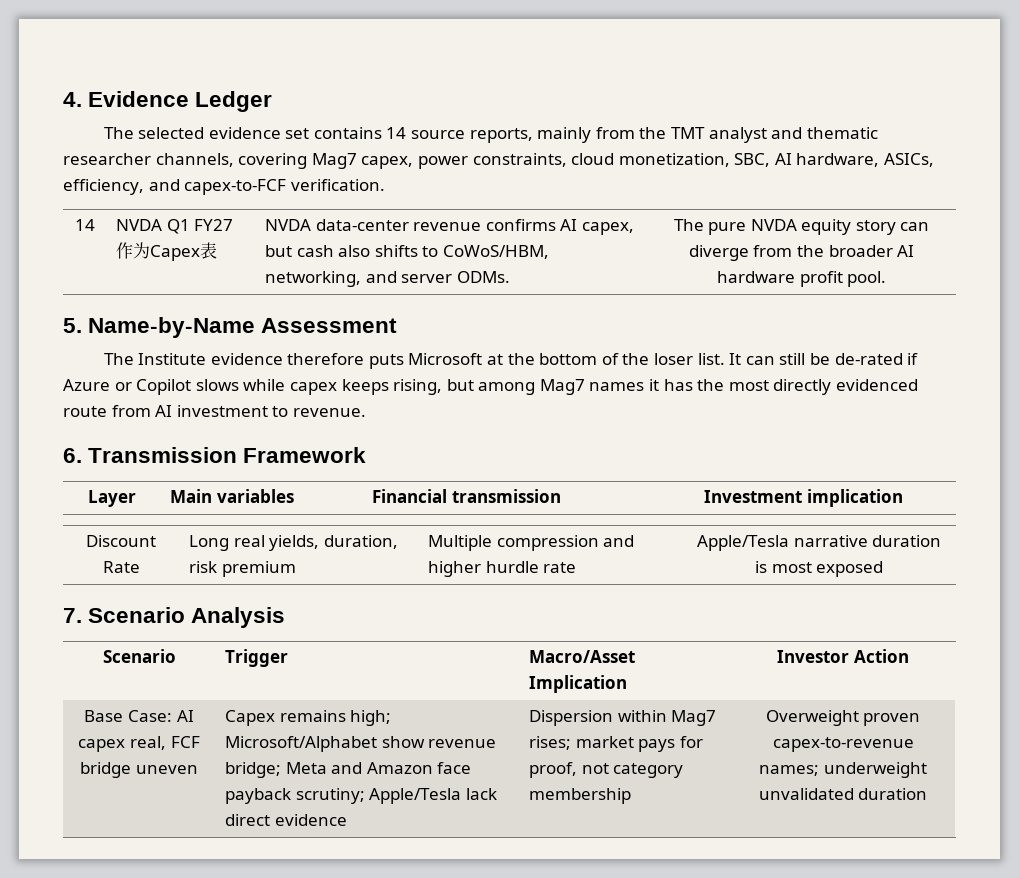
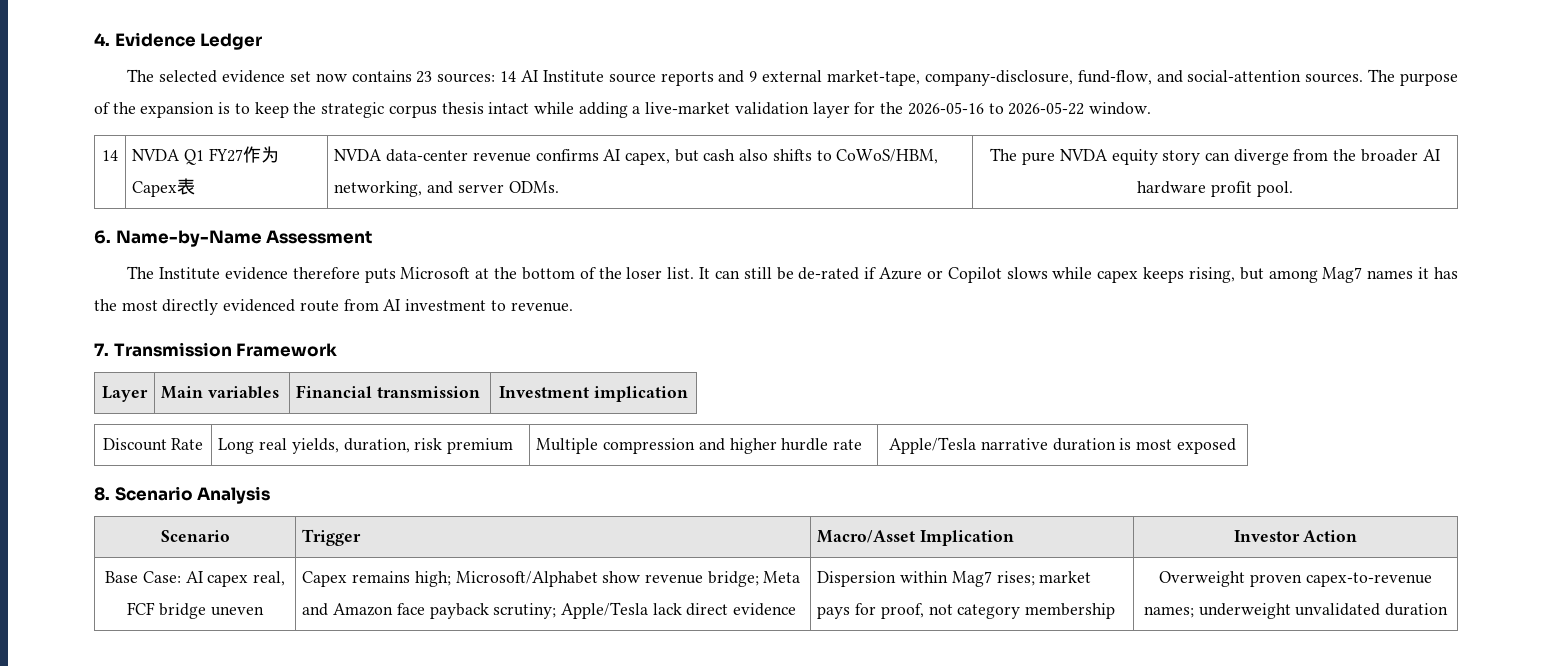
- The selected evidence set contains 14 source reports, mainly from the TMT analyst and thematic researcher channels, covering Mag7 capex, power constraints, cloud monetization, SBC, AI hardware, ASICs, efficiency, and capex-to-FCF verification.
+ The selected evidence set now contains 23 sources: 14 AI Institute source reports and 9 external market-tape, company-disclosure, fund-flow, and social-attention sources. The purpose of the expansion is to keep the strategic corpus thesis intact while adding a live-market validation layer for the 2026-05-16 to 2026-05-22 window.
- 5. Name-by-Name Assessment
+ 6. Name-by-Name Assessment
- 6. Transmission Framework
+ 7. Transmission Framework
- 7. Scenario Analysis
+ 8. Scenario Analysis

